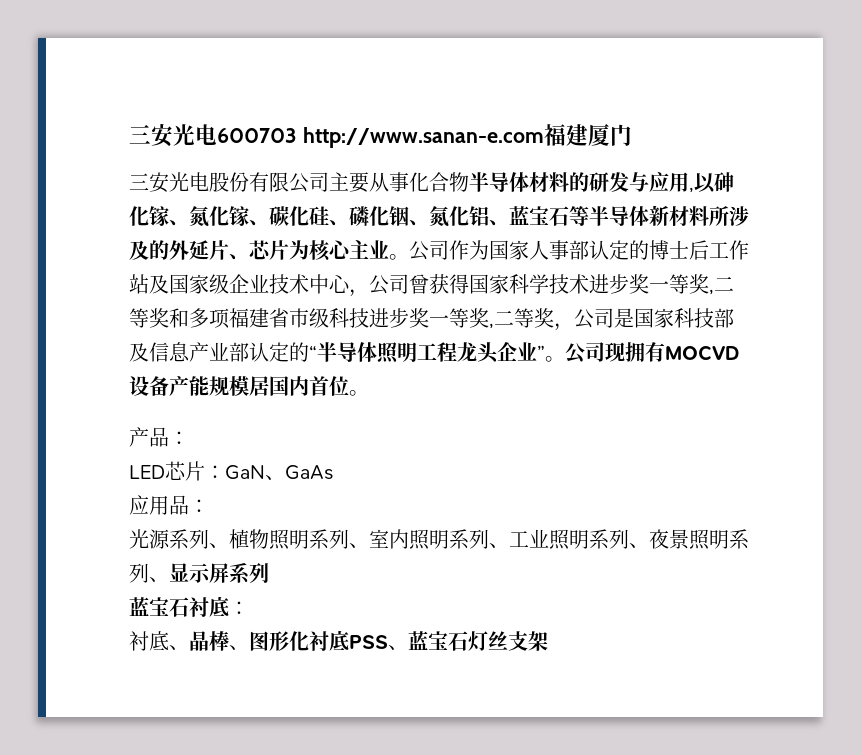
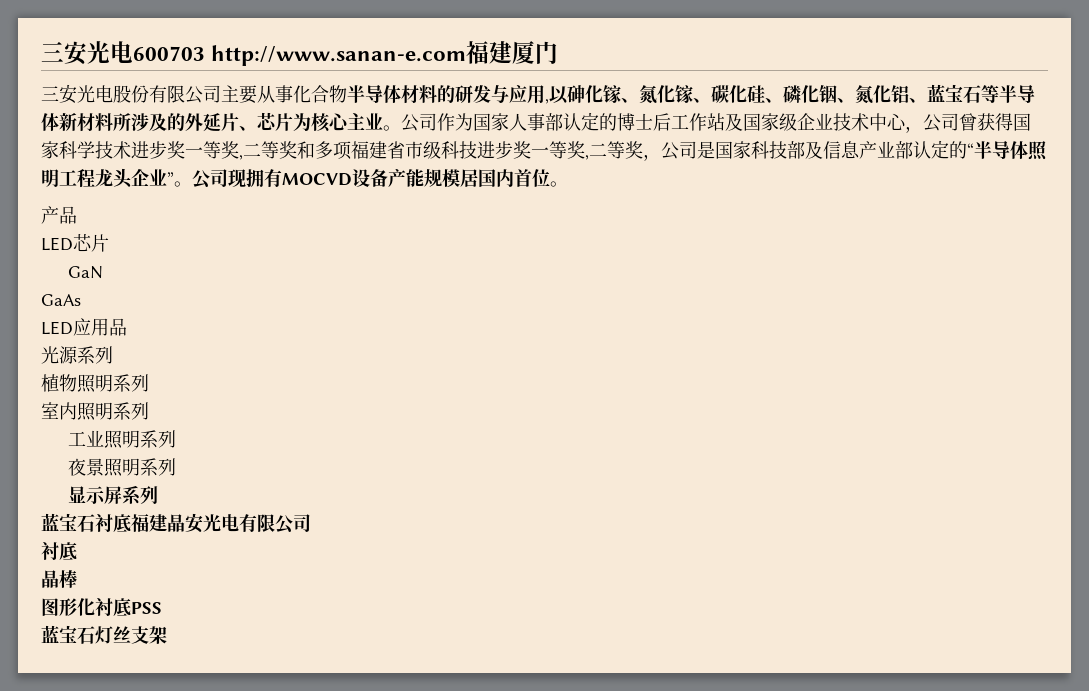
- 产品：
+ 产品
- LED芯片：GaN、GaAs
+ LED芯片
+ GaN
+ GaAs
- 应用品：
+ LED应用品
- 光源系列、植物照明系列、室内照明系列、工业照明系列、夜景照明系列、显示屏系列
+ 光源系列
+ 植物照明系列
+ 室内照明系列
+ 工业照明系列
+ 夜景照明系列
+ 显示屏系列
- 蓝宝石衬底：
- 衬底、晶棒、图形化衬底PSS、蓝宝石灯丝支架
+ 蓝宝石衬底福建晶安光电有限公司
+ 衬底
+ 晶棒
+ 图形化衬底PSS
+ 蓝宝石灯丝支架

